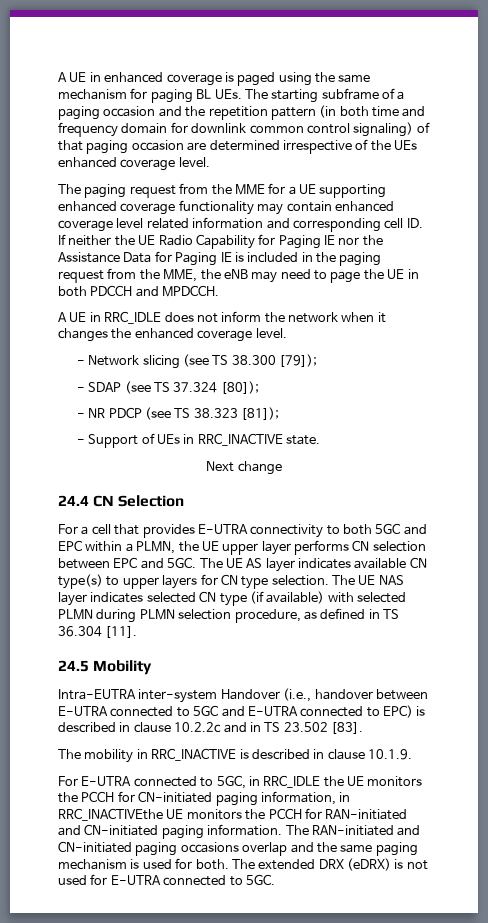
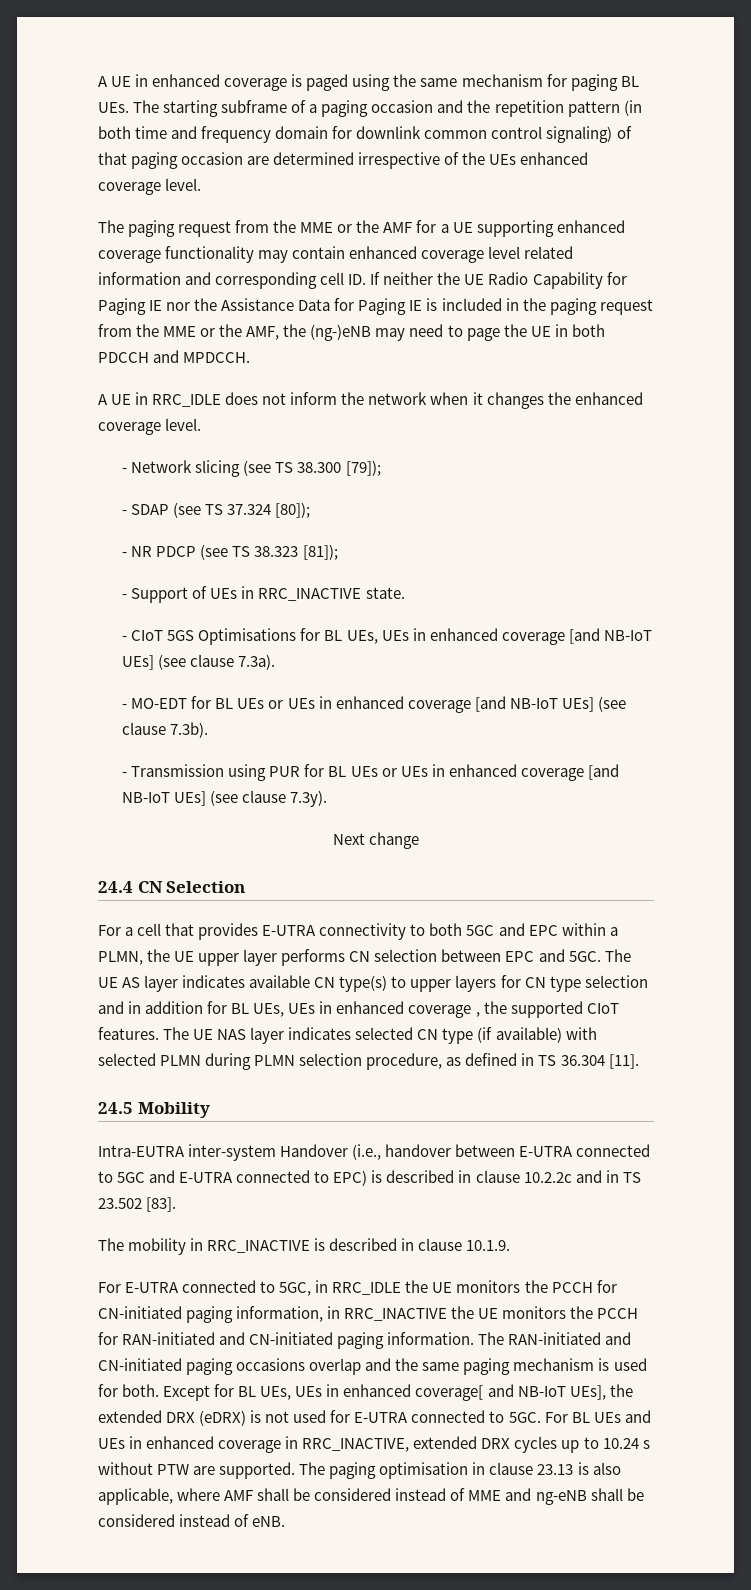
- The paging request from the MME for a UE supporting enhanced coverage functionality may contain enhanced coverage level related information and corresponding cell ID. If neither the UE Radio Capability for Paging IE nor the Assistance Data for Paging IE is included in the paging request from the MME, the eNB may need to page the UE in both PDCCH and MPDCCH.
+ The paging request from the MME or the AMF for a UE supporting enhanced coverage functionality may contain enhanced coverage level related information and corresponding cell ID. If neither the UE Radio Capability for Paging IE nor the Assistance Data for Paging IE is included in the paging request from the MME or the AMF, the (ng-)eNB may need to page the UE in both PDCCH and MPDCCH.
+ - CIoT 5GS Optimisations for BL UEs, UEs in enhanced coverage [and NB-IoT UEs] (see clause 7.3a).
+ - MO-EDT for BL UEs or UEs in enhanced coverage [and NB-IoT UEs] (see clause 7.3b).
+ - Transmission using PUR for BL UEs or UEs in enhanced coverage [and NB-IoT UEs] (see clause 7.3y).
- The UE AS layer indicates available CN type(s) to upper layers for CN type selection.
+ The UE AS layer indicates available CN type(s) to upper layers for CN type selection and in addition for BL UEs, UEs in enhanced coverage , the supported CIoT features.
- For E-UTRA connected to 5GC, in RRC_IDLE the UE monitors the PCCH for CN-initiated paging information, in RRC_INACTIVEthe UE monitors the PCCH for RAN-initiated and CN-initiated paging information.
+ For E-UTRA connected to 5GC, in RRC_IDLE the UE monitors the PCCH for CN-initiated paging information, in RRC_INACTIVE the UE monitors the PCCH for RAN-initiated and CN-initiated paging information.
- The extended DRX (eDRX) is not used for E-UTRA connected to 5GC.
+ Except for BL UEs, UEs in enhanced coverage[ and NB-IoT UEs], the extended DRX (eDRX) is not used for E-UTRA connected to 5GC.
+ For BL UEs and UEs in enhanced coverage in RRC_INACTIVE, extended DRX cycles up to 10.24 s without PTW are supported. The paging optimisation in clause 23.13 is also applicable, where AMF shall be considered instead of MME and ng-eNB shall be considered instead of eNB.

